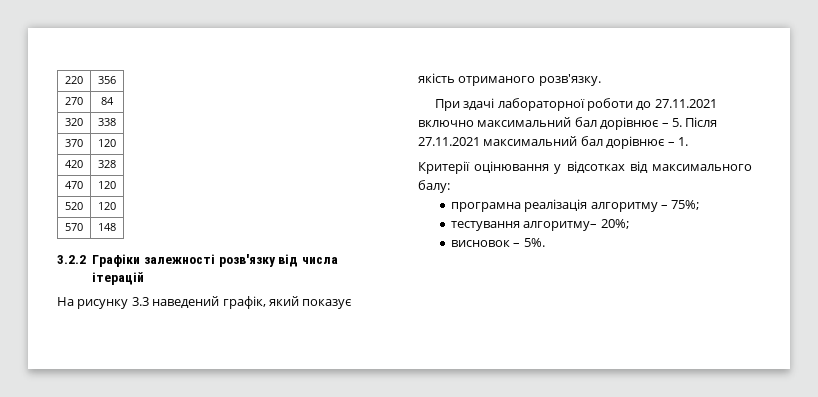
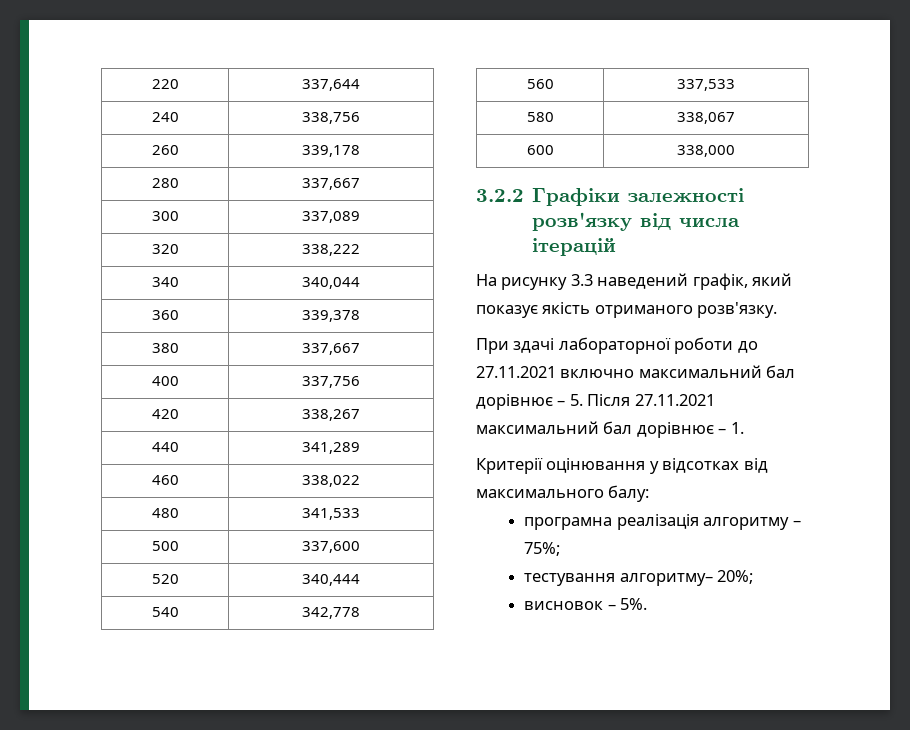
- 220 | 356
- 270 | 84
- 320 | 338
- 370 | 120
- 420 | 328
- 470 | 120
- 520 | 120
- 570 | 148
+ 220 | 337,644
+ 240 | 338,756
+ 260 | 339,178
+ 280 | 337,667
+ 300 | 337,089
+ 320 | 338,222
+ 340 | 340,044
+ 360 | 339,378
+ 380 | 337,667
+ 400 | 337,756
+ 420 | 338,267
+ 440 | 341,289
+ 460 | 338,022
+ 480 | 341,533
+ 500 | 337,600
+ 520 | 340,444
+ 540 | 342,778
+ 560 | 337,533
+ 580 | 338,067
+ 600 | 338,000

